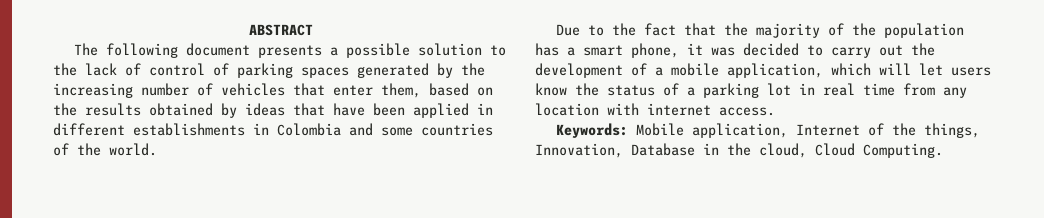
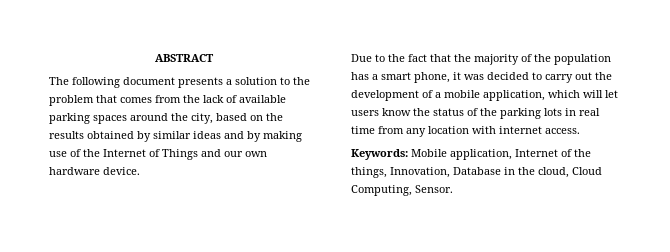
- The following document presents a possible solution to the lack of control of parking spaces generated by the increasing number of vehicles that enter them, based on the results obtained by ideas that have been applied in different establishments in Colombia and some countries of the world.
+ The following document presents a solution to the problem that comes from the lack of available parking spaces around the city, based on the results obtained by similar ideas and by making use of the Internet of Things and our own hardware device.
- Due to the fact that the majority of the population has a smart phone, it was decided to carry out the development of a mobile application, which will let users know the status of a parking lot in real time from any location with internet access.
+ Due to the fact that the majority of the population has a smart phone, it was decided to carry out the development of a mobile application, which will let users know the status of the parking lots in real time from any location with internet access.
- Keywords: Mobile application, Internet of the things, Innovation, Database in the cloud, Cloud Computing.
+ Keywords: Mobile application, Internet of the things, Innovation, Database in the cloud, Cloud Computing, Sensor.

